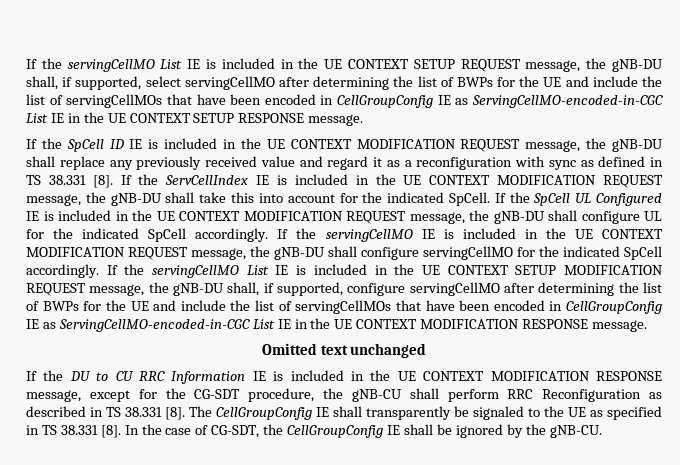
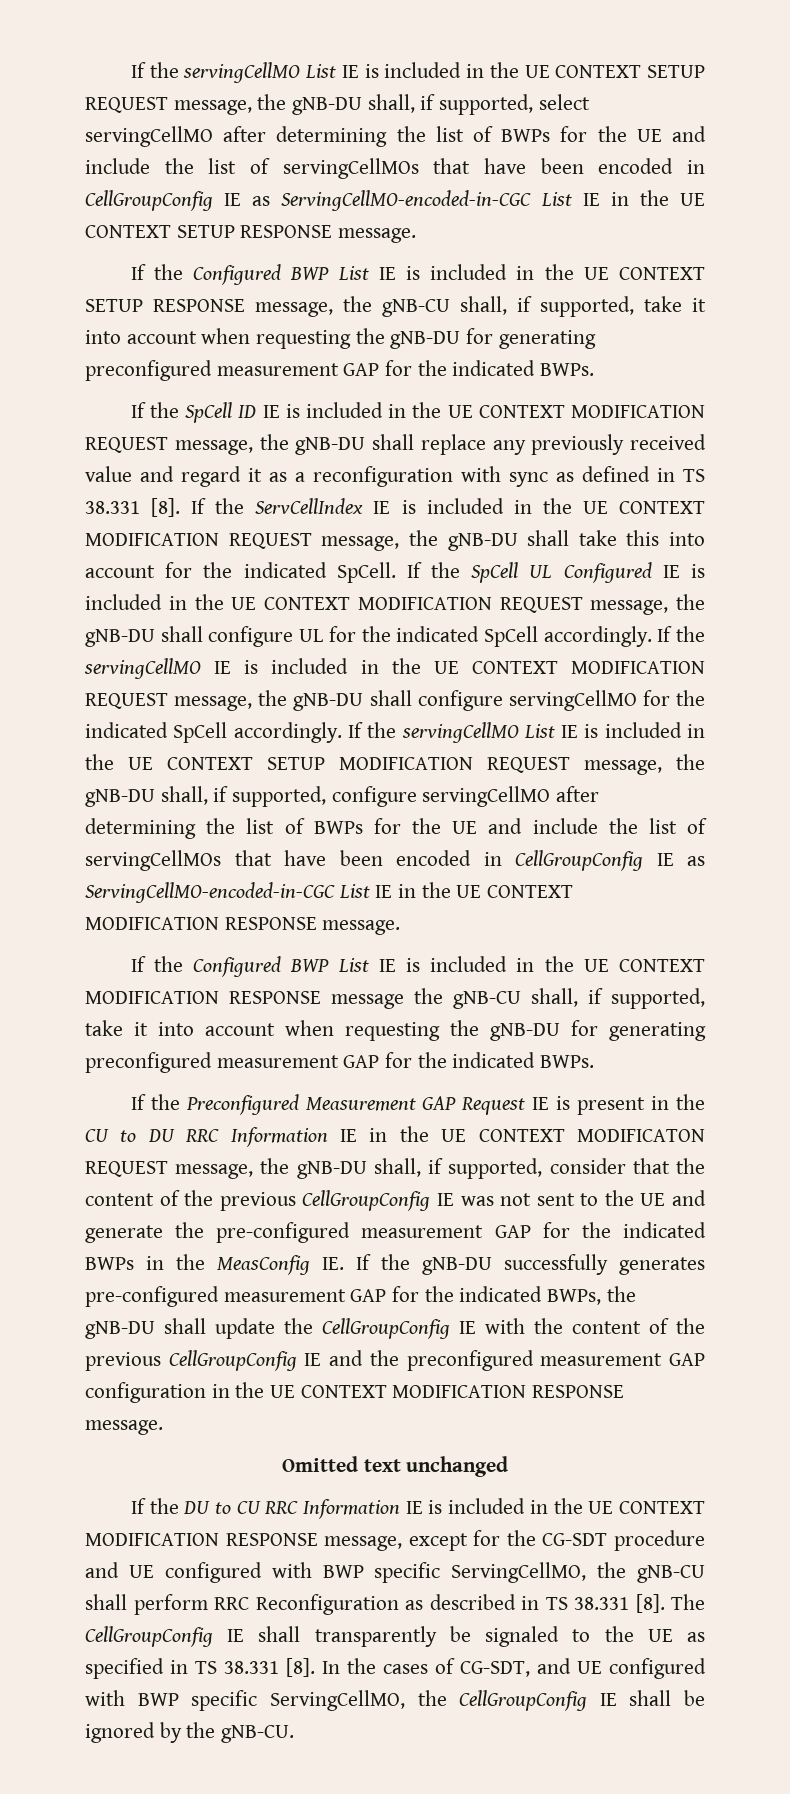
+ If the Configured BWP List IE is included in the UE CONTEXT SETUP RESPONSE message, the gNB-CU shall, if supported, take it into account when requesting the gNB-DU for generating preconfigured measurement GAP for the indicated BWPs.
+ If the Configured BWP List IE is included in the UE CONTEXT MODIFICATION RESPONSE message the gNB-CU shall, if supported, take it into account when requesting the gNB-DU for generating preconfigured measurement GAP for the indicated BWPs.
+ If the Preconfigured Measurement GAP Request IE is present in the CU to DU RRC Information IE in the UE CONTEXT MODIFICATON REQUEST message, the gNB-DU shall, if supported, consider that the content of the previous CellGroupConfig IE was not sent to the UE and generate the pre-configured measurement GAP for the indicated BWPs in the MeasConfig IE. If the gNB-DU successfully generates pre-configured measurement GAP for the indicated BWPs, the gNB-DU shall update the CellGroupConfig IE with the content of the previous CellGroupConfig IE and the preconfigured measurement GAP configuration in the UE CONTEXT MODIFICATION RESPONSE message.
- If the DU to CU RRC Information IE is included in the UE CONTEXT MODIFICATION RESPONSE message, except for the CG-SDT procedure, the gNB-CU shall perform RRC Reconfiguration as described in TS 38.331 [8].
+ If the DU to CU RRC Information IE is included in the UE CONTEXT MODIFICATION RESPONSE message, except for the CG-SDT procedure and UE configured with BWP specific ServingCellMO, the gNB-CU shall perform RRC Reconfiguration as described in TS 38.331 [8].
- In the case of CG-SDT, the CellGroupConfig IE shall be ignored by the gNB-CU.
+ In the cases of CG-SDT, and UE configured with BWP specific ServingCellMO, the CellGroupConfig IE shall be ignored by the gNB-CU.

